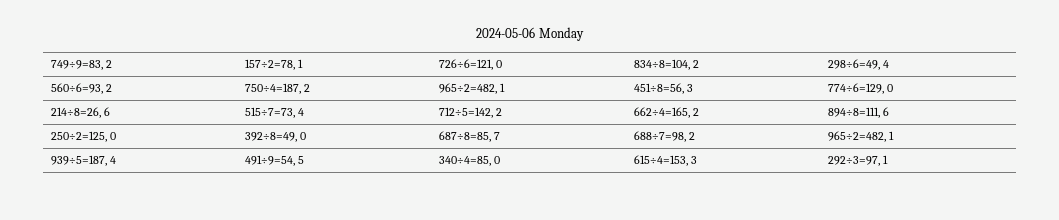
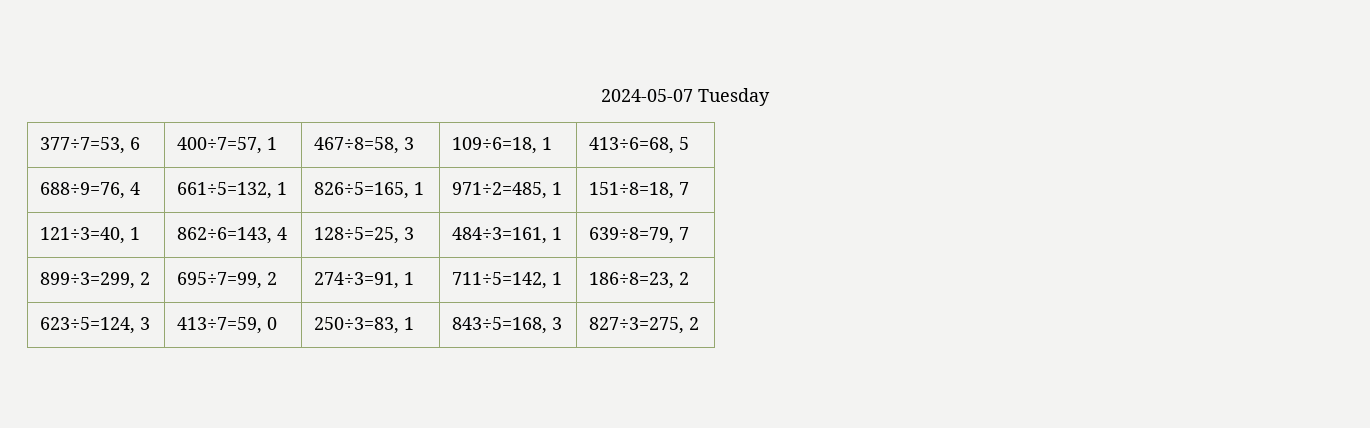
- 2024-05-06 Monday
- 749÷9=83, 2 | 157÷2=78, 1 | 726÷6=121, 0 | 834÷8=104, 2 | 298÷6=49, 4
- 560÷6=93, 2 | 750÷4=187, 2 | 965÷2=482, 1 | 451÷8=56, 3 | 774÷6=129, 0
- 214÷8=26, 6 | 515÷7=73, 4 | 712÷5=142, 2 | 662÷4=165, 2 | 894÷8=111, 6
- 250÷2=125, 0 | 392÷8=49, 0 | 687÷8=85, 7 | 688÷7=98, 2 | 965÷2=482, 1
- 939÷5=187, 4 | 491÷9=54, 5 | 340÷4=85, 0 | 615÷4=153, 3 | 292÷3=97, 1
+ 2024-05-07 Tuesday
+ 377÷7=53, 6 | 400÷7=57, 1 | 467÷8=58, 3 | 109÷6=18, 1 | 413÷6=68, 5
+ 688÷9=76, 4 | 661÷5=132, 1 | 826÷5=165, 1 | 971÷2=485, 1 | 151÷8=18, 7
+ 121÷3=40, 1 | 862÷6=143, 4 | 128÷5=25, 3 | 484÷3=161, 1 | 639÷8=79, 7
+ 899÷3=299, 2 | 695÷7=99, 2 | 274÷3=91, 1 | 711÷5=142, 1 | 186÷8=23, 2
+ 623÷5=124, 3 | 413÷7=59, 0 | 250÷3=83, 1 | 843÷5=168, 3 | 827÷3=275, 2

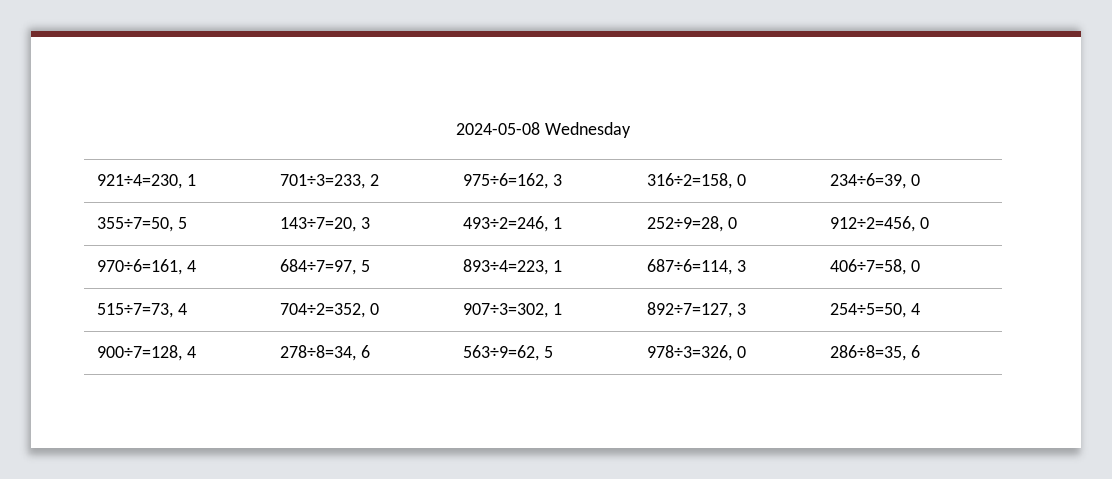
- 2024-05-07 Tuesday
- 377÷7=53, 6 | 400÷7=57, 1 | 467÷8=58, 3 | 109÷6=18, 1 | 413÷6=68, 5
- 688÷9=76, 4 | 661÷5=132, 1 | 826÷5=165, 1 | 971÷2=485, 1 | 151÷8=18, 7
- 121÷3=40, 1 | 862÷6=143, 4 | 128÷5=25, 3 | 484÷3=161, 1 | 639÷8=79, 7
- 899÷3=299, 2 | 695÷7=99, 2 | 274÷3=91, 1 | 711÷5=142, 1 | 186÷8=23, 2
- 623÷5=124, 3 | 413÷7=59, 0 | 250÷3=83, 1 | 843÷5=168, 3 | 827÷3=275, 2
+ 2024-05-08 Wednesday
+ 921÷4=230, 1 | 701÷3=233, 2 | 975÷6=162, 3 | 316÷2=158, 0 | 234÷6=39, 0
+ 355÷7=50, 5 | 143÷7=20, 3 | 493÷2=246, 1 | 252÷9=28, 0 | 912÷2=456, 0
+ 970÷6=161, 4 | 684÷7=97, 5 | 893÷4=223, 1 | 687÷6=114, 3 | 406÷7=58, 0
+ 515÷7=73, 4 | 704÷2=352, 0 | 907÷3=302, 1 | 892÷7=127, 3 | 254÷5=50, 4
+ 900÷7=128, 4 | 278÷8=34, 6 | 563÷9=62, 5 | 978÷3=326, 0 | 286÷8=35, 6

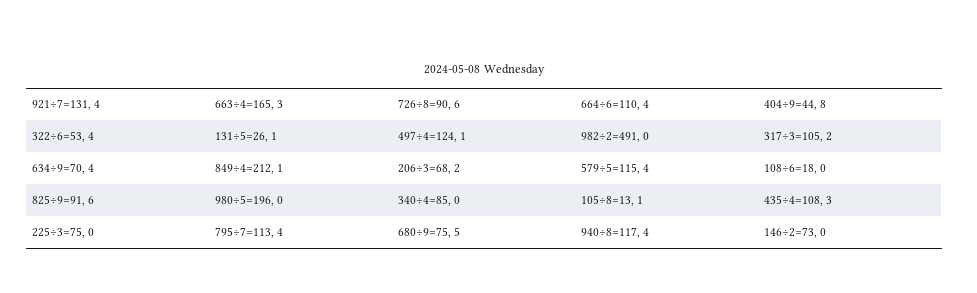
- 921÷4=230, 1 | 701÷3=233, 2 | 975÷6=162, 3 | 316÷2=158, 0 | 234÷6=39, 0
- 355÷7=50, 5 | 143÷7=20, 3 | 493÷2=246, 1 | 252÷9=28, 0 | 912÷2=456, 0
- 970÷6=161, 4 | 684÷7=97, 5 | 893÷4=223, 1 | 687÷6=114, 3 | 406÷7=58, 0
- 515÷7=73, 4 | 704÷2=352, 0 | 907÷3=302, 1 | 892÷7=127, 3 | 254÷5=50, 4
- 900÷7=128, 4 | 278÷8=34, 6 | 563÷9=62, 5 | 978÷3=326, 0 | 286÷8=35, 6
+ 921÷7=131, 4 | 663÷4=165, 3 | 726÷8=90, 6 | 664÷6=110, 4 | 404÷9=44, 8
+ 322÷6=53, 4 | 131÷5=26, 1 | 497÷4=124, 1 | 982÷2=491, 0 | 317÷3=105, 2
+ 634÷9=70, 4 | 849÷4=212, 1 | 206÷3=68, 2 | 579÷5=115, 4 | 108÷6=18, 0
+ 825÷9=91, 6 | 980÷5=196, 0 | 340÷4=85, 0 | 105÷8=13, 1 | 435÷4=108, 3
+ 225÷3=75, 0 | 795÷7=113, 4 | 680÷9=75, 5 | 940÷8=117, 4 | 146÷2=73, 0

